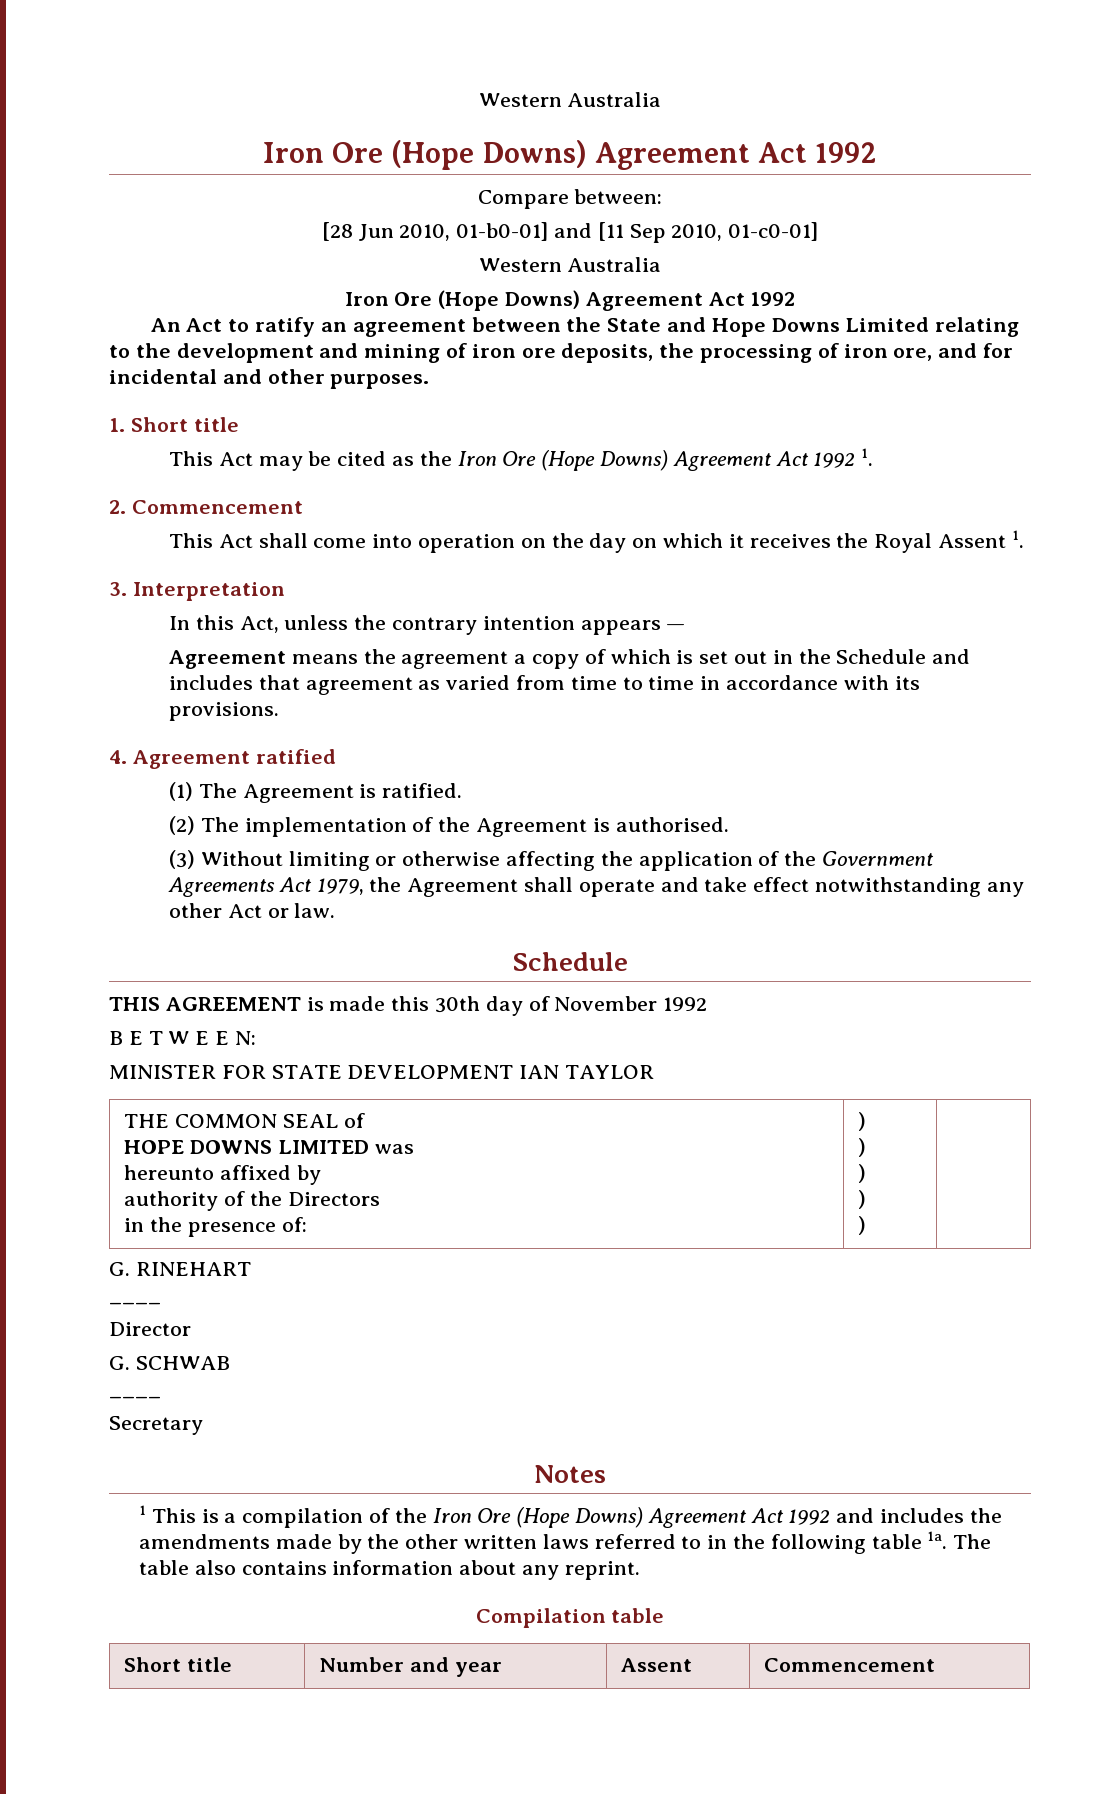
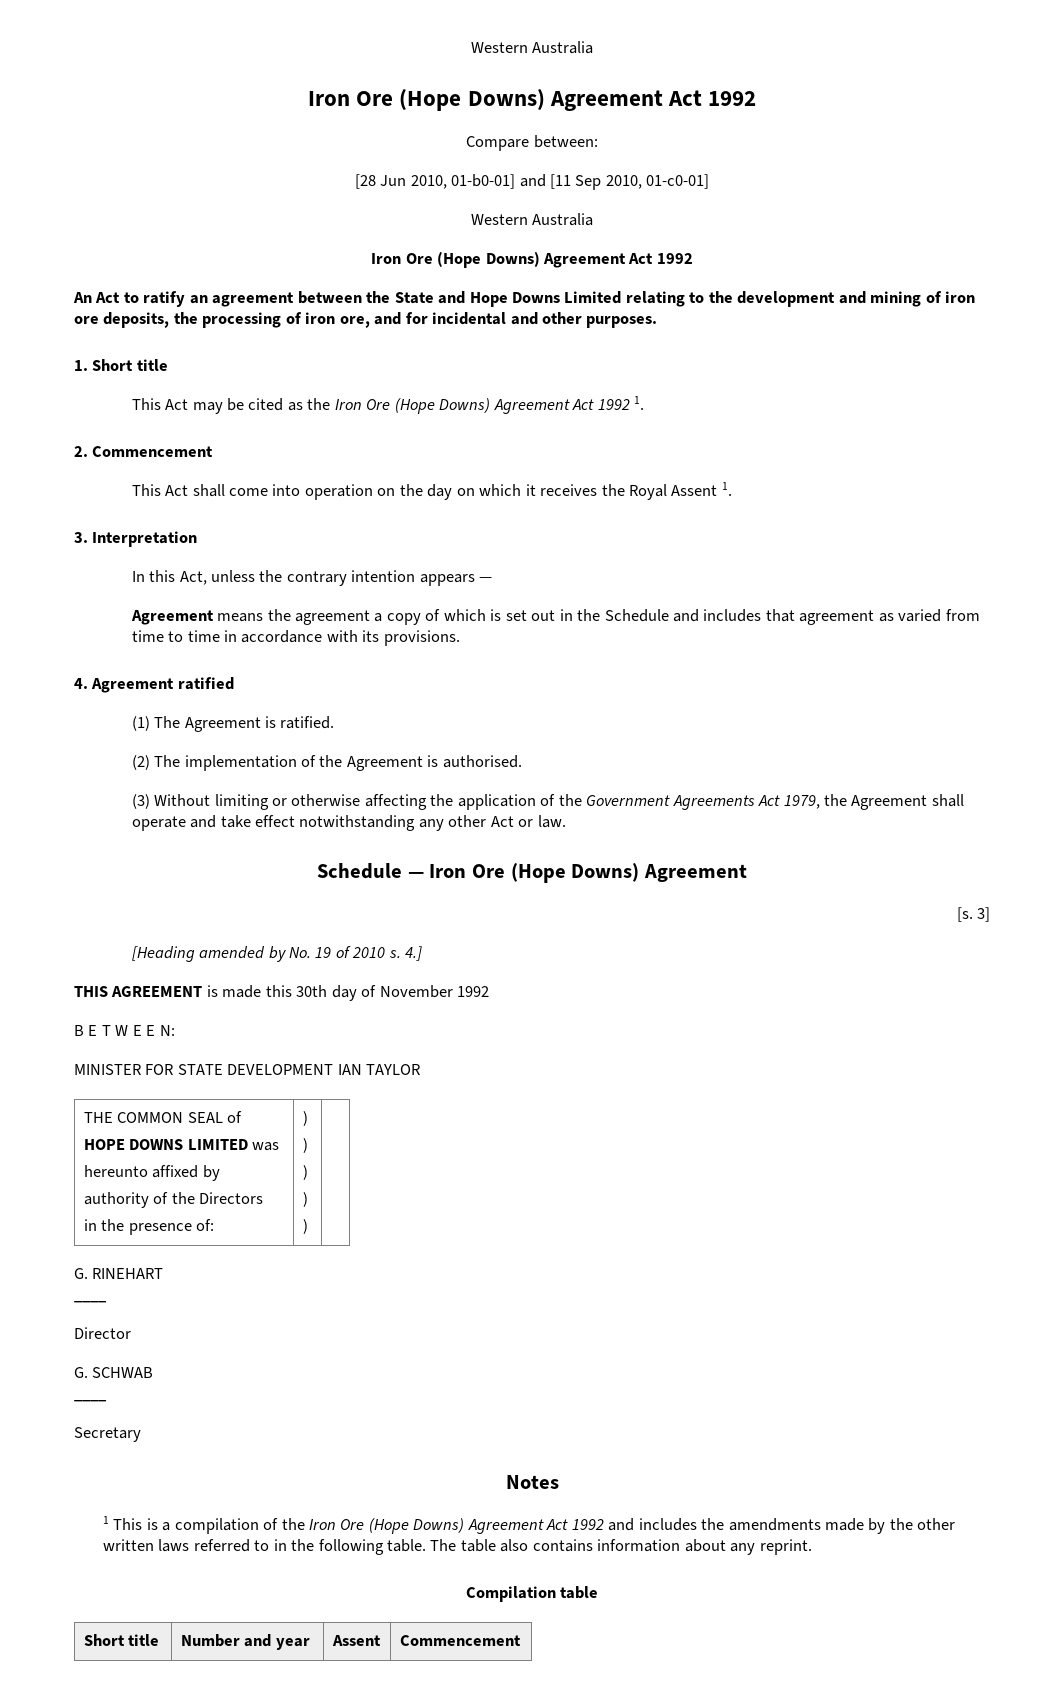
  (3) Without limiting or otherwise affecting the application of the Government Agreements Act 1979, the Agreement shall operate and take effect notwithstanding any other Act or law.
- Schedule
+ Schedule — Iron Ore (Hope Downs) Agreement
+ [s. 3]
+ [Heading amended by No. 19 of 2010 s. 4.]
- 1 This is a compilation of the Iron Ore (Hope Downs) Agreement Act 1992 and includes the amendments made by the other written laws referred to in the following table 1a.
+ 1 This is a compilation of the Iron Ore (Hope Downs) Agreement Act 1992 and includes the amendments made by the other written laws referred to in the following table.

